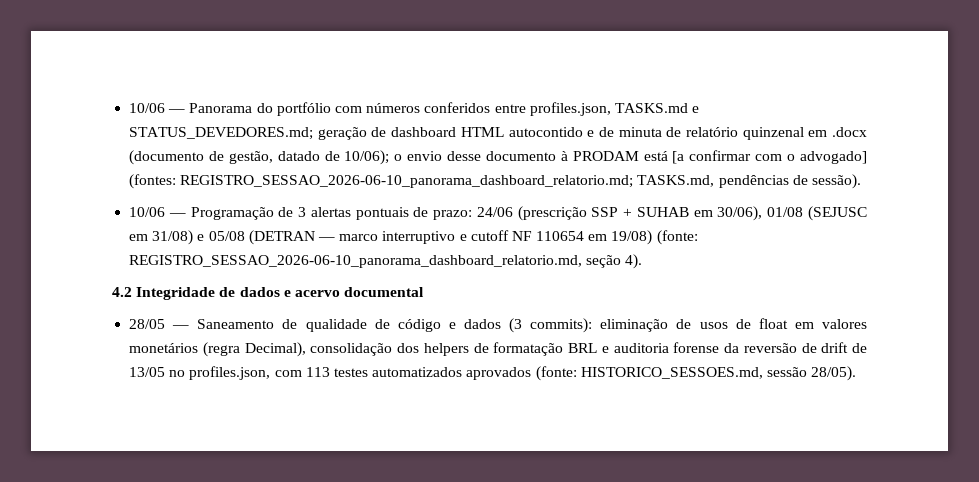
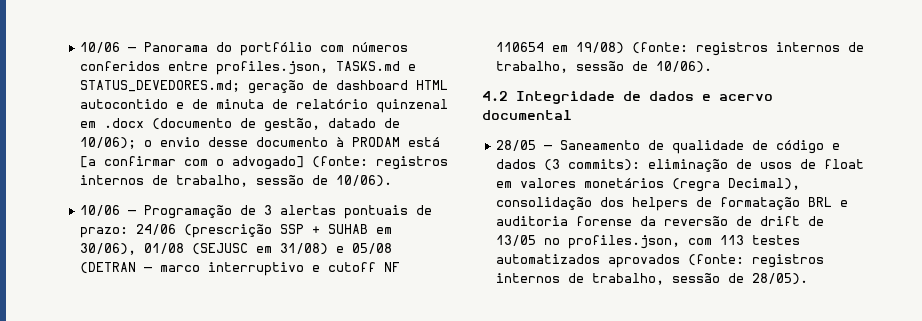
- 10/06 — Panorama do portfólio com números conferidos entre profiles.json, TASKS.md e STATUS_DEVEDORES.md; geração de dashboard HTML autocontido e de minuta de relatório quinzenal em .docx (documento de gestão, datado de 10/06); o envio desse documento à PRODAM está [a confirmar com o advogado] (fontes: REGISTRO_SESSAO_2026-06-10_panorama_dashboard_relatorio.md; TASKS.md, pendências de sessão).
+ 10/06 — Panorama do portfólio com números conferidos entre profiles.json, TASKS.md e STATUS_DEVEDORES.md; geração de dashboard HTML autocontido e de minuta de relatório quinzenal em .docx (documento de gestão, datado de 10/06); o envio desse documento à PRODAM está [a confirmar com o advogado] (fonte: registros internos de trabalho, sessão de 10/06).
- 10/06 — Programação de 3 alertas pontuais de prazo: 24/06 (prescrição SSP + SUHAB em 30/06), 01/08 (SEJUSC em 31/08) e 05/08 (DETRAN — marco interruptivo e cutoff NF 110654 em 19/08) (fonte: REGISTRO_SESSAO_2026-06-10_panorama_dashboard_relatorio.md, seção 4).
+ 10/06 — Programação de 3 alertas pontuais de prazo: 24/06 (prescrição SSP + SUHAB em 30/06), 01/08 (SEJUSC em 31/08) e 05/08 (DETRAN — marco interruptivo e cutoff NF 110654 em 19/08) (fonte: registros internos de trabalho, sessão de 10/06).
- 28/05 — Saneamento de qualidade de código e dados (3 commits): eliminação de usos de float em valores monetários (regra Decimal), consolidação dos helpers de formatação BRL e auditoria forense da reversão de drift de 13/05 no profiles.json, com 113 testes automatizados aprovados (fonte: HISTORICO_SESSOES.md, sessão 28/05).
+ 28/05 — Saneamento de qualidade de código e dados (3 commits): eliminação de usos de float em valores monetários (regra Decimal), consolidação dos helpers de formatação BRL e auditoria forense da reversão de drift de 13/05 no profiles.json, com 113 testes automatizados aprovados (fonte: registros internos de trabalho, sessão de 28/05).

